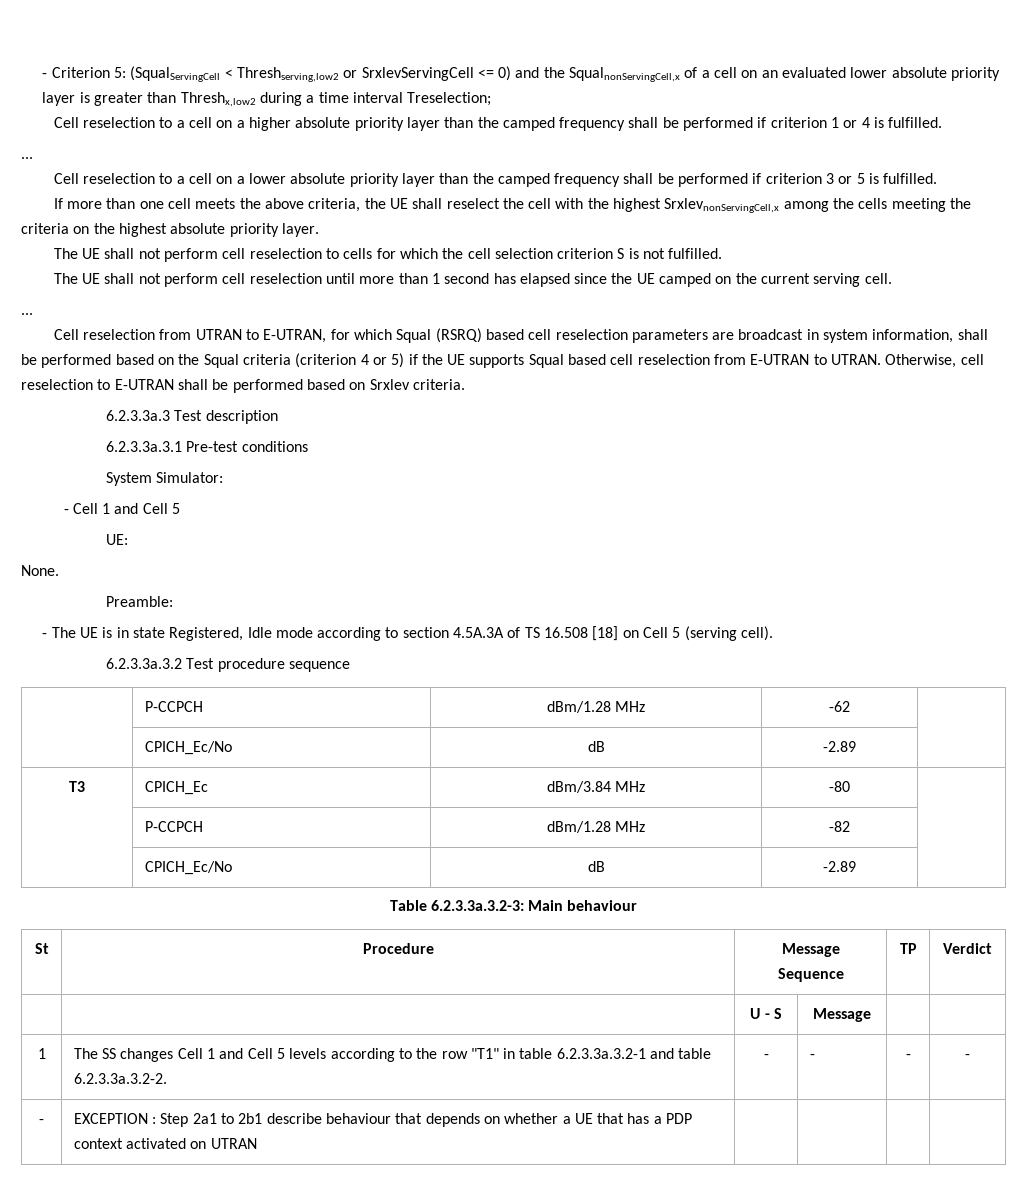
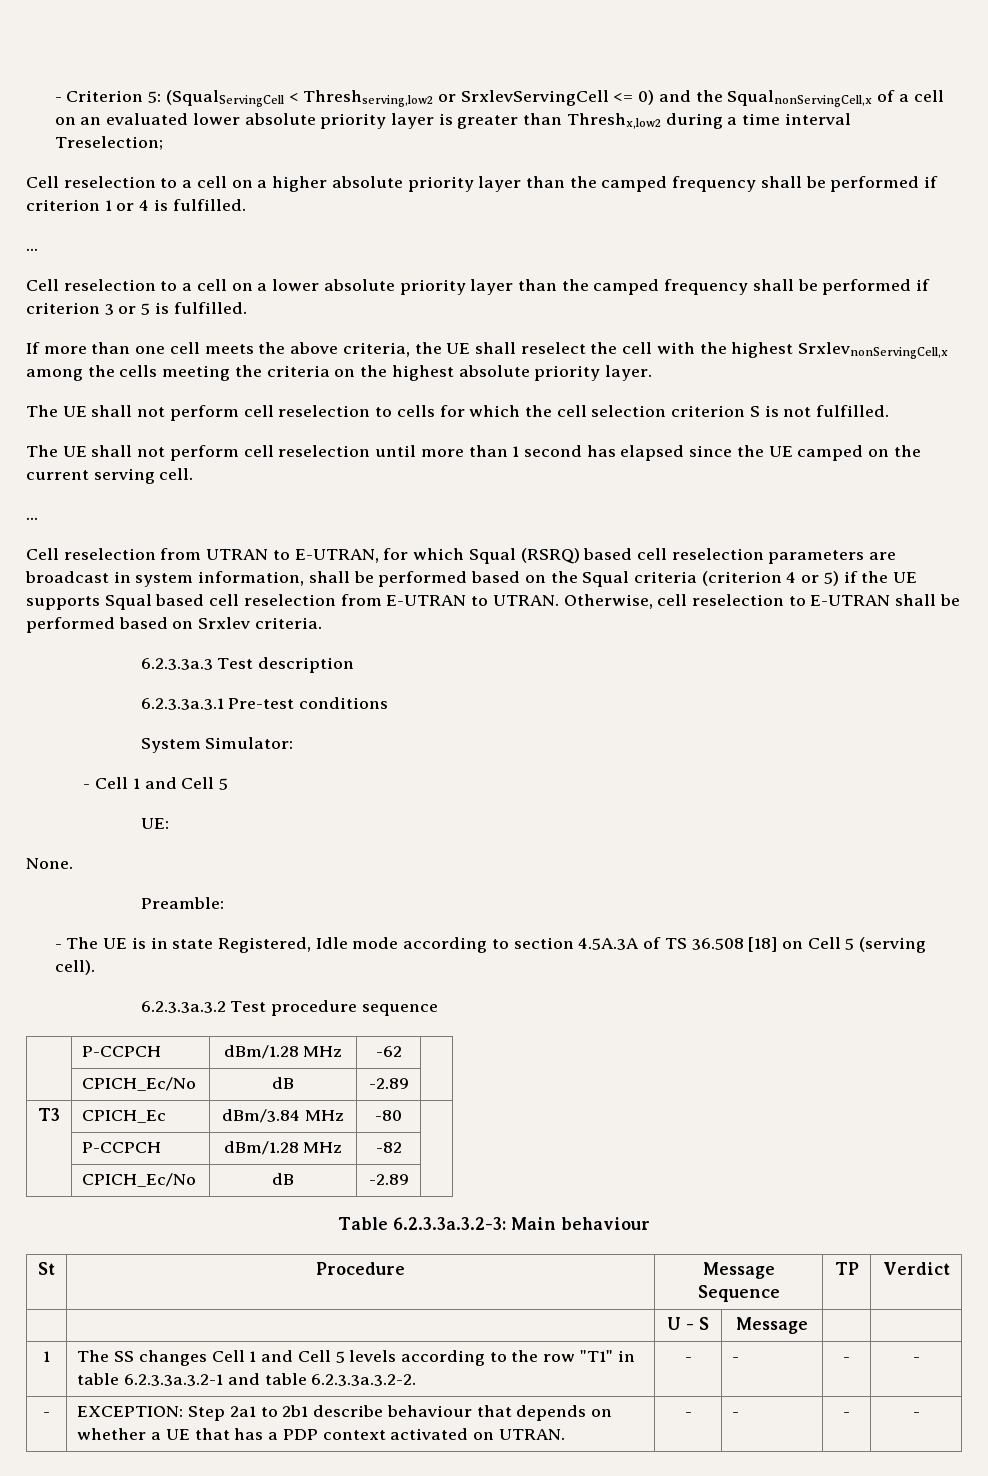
- - The UE is in state Registered, Idle mode according to section 4.5A.3A of TS 16.508 [18] on Cell 5 (serving cell).
+ - The UE is in state Registered, Idle mode according to section 4.5A.3A of TS 36.508 [18] on Cell 5 (serving cell).
- - | EXCEPTION : Step 2a1 to 2b1 describe behaviour that depends on whether a UE that has a PDP context activated on UTRAN | | | |
+ - | EXCEPTION: Step 2a1 to 2b1 describe behaviour that depends on whether a UE that has a PDP context activated on UTRAN. | - | - | - | -

